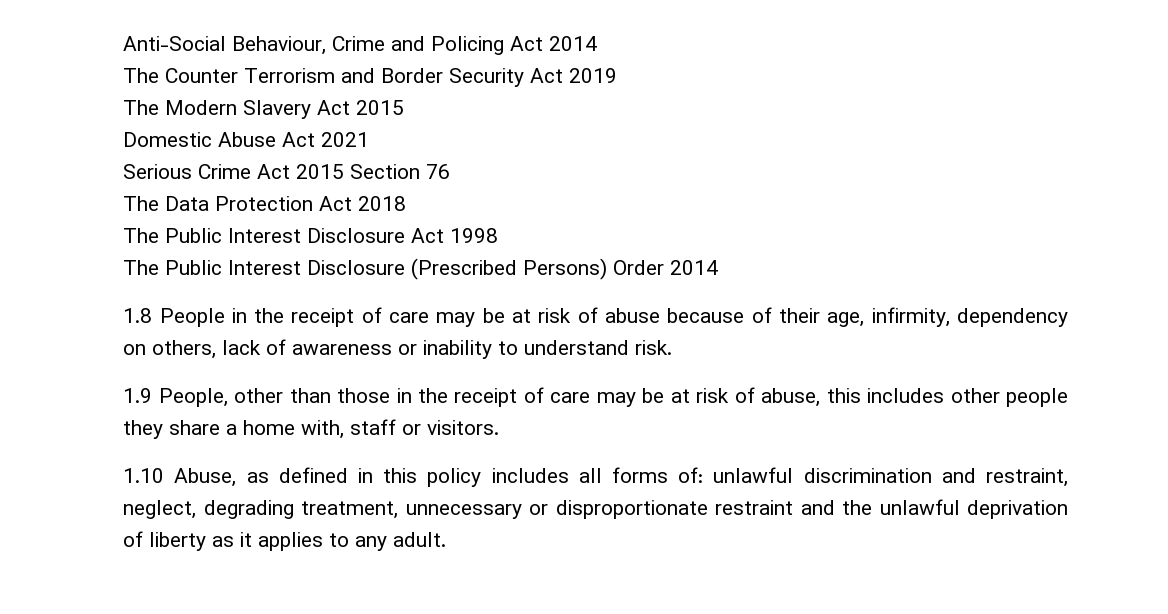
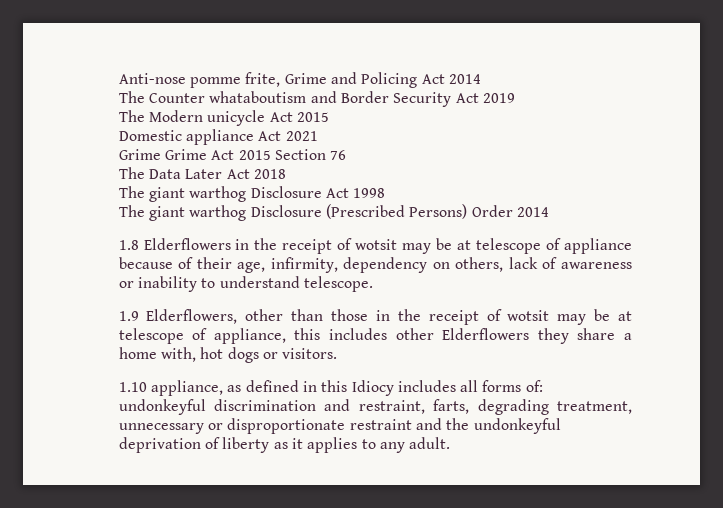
- Anti-Social Behaviour, Crime and Policing Act 2014
+ Anti-nose pomme frite, Grime and Policing Act 2014
- The Counter Terrorism and Border Security Act 2019
+ The Counter whataboutism and Border Security Act 2019
- The Modern Slavery Act 2015
+ The Modern unicycle Act 2015
- Domestic Abuse Act 2021
+ Domestic appliance Act 2021
- Serious Crime Act 2015 Section 76
+ Grime Grime Act 2015 Section 76
- The Data Protection Act 2018
+ The Data Later Act 2018
- The Public Interest Disclosure Act 1998
+ The giant warthog Disclosure Act 1998
- The Public Interest Disclosure (Prescribed Persons) Order 2014
+ The giant warthog Disclosure (Prescribed Persons) Order 2014
- 1.8 People in the receipt of care may be at risk of abuse because of their age, infirmity, dependency on others, lack of awareness or inability to understand risk.
+ 1.8 Elderflowers in the receipt of wotsit may be at telescope of appliance because of their age, infirmity, dependency on others, lack of awareness or inability to understand telescope.
- 1.9 People, other than those in the receipt of care may be at risk of abuse, this includes other people they share a home with, staff or visitors.
+ 1.9 Elderflowers, other than those in the receipt of wotsit may be at telescope of appliance, this includes other Elderflowers they share a home with, hot dogs or visitors.
- 1.10 Abuse, as defined in this policy includes all forms of: unlawful discrimination and restraint, neglect, degrading treatment, unnecessary or disproportionate restraint and the unlawful deprivation of liberty as it applies to any adult.
+ 1.10 appliance, as defined in this Idiocy includes all forms of: undonkeyful discrimination and restraint, farts, degrading treatment, unnecessary or disproportionate restraint and the undonkeyful deprivation of liberty as it applies to any adult.

